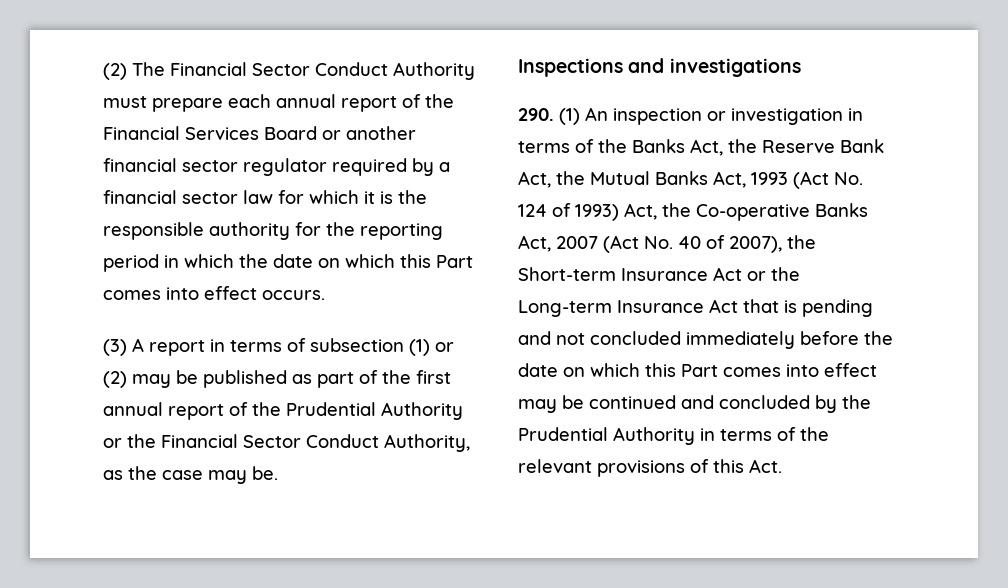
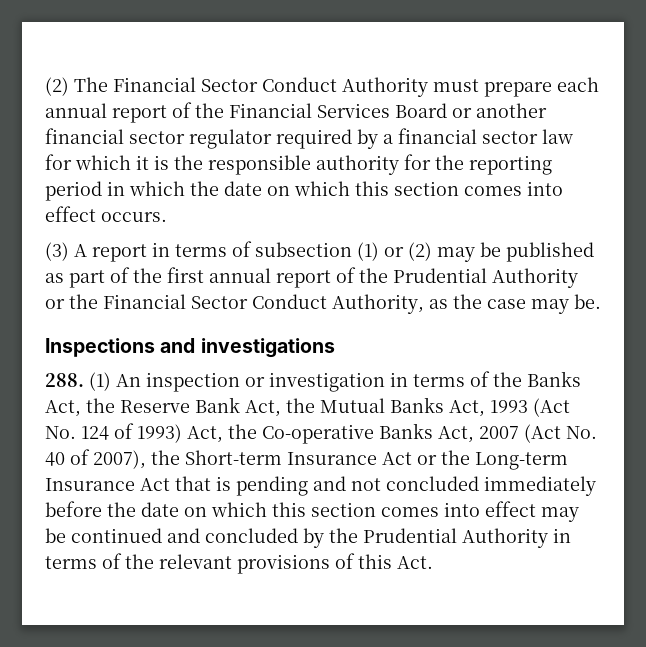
- (2) The Financial Sector Conduct Authority must prepare each annual report of the Financial Services Board or another financial sector regulator required by a financial sector law for which it is the responsible authority for the reporting period in which the date on which this Part comes into effect occurs.
+ (2) The Financial Sector Conduct Authority must prepare each annual report of the Financial Services Board or another financial sector regulator required by a financial sector law for which it is the responsible authority for the reporting period in which the date on which this section comes into effect occurs.
- 290. (1) An inspection or investigation in terms of the Banks Act, the Reserve Bank Act, the Mutual Banks Act, 1993 (Act No. 124 of 1993) Act, the Co-operative Banks Act, 2007 (Act No. 40 of 2007), the Short-term Insurance Act or the Long-term Insurance Act that is pending and not concluded immediately before the date on which this Part comes into effect may be continued and concluded by the Prudential Authority in terms of the relevant provisions of this Act.
+ 288. (1) An inspection or investigation in terms of the Banks Act, the Reserve Bank Act, the Mutual Banks Act, 1993 (Act No. 124 of 1993) Act, the Co-operative Banks Act, 2007 (Act No. 40 of 2007), the Short-term Insurance Act or the Long-term Insurance Act that is pending and not concluded immediately before the date on which this section comes into effect may be continued and concluded by the Prudential Authority in terms of the relevant provisions of this Act.

